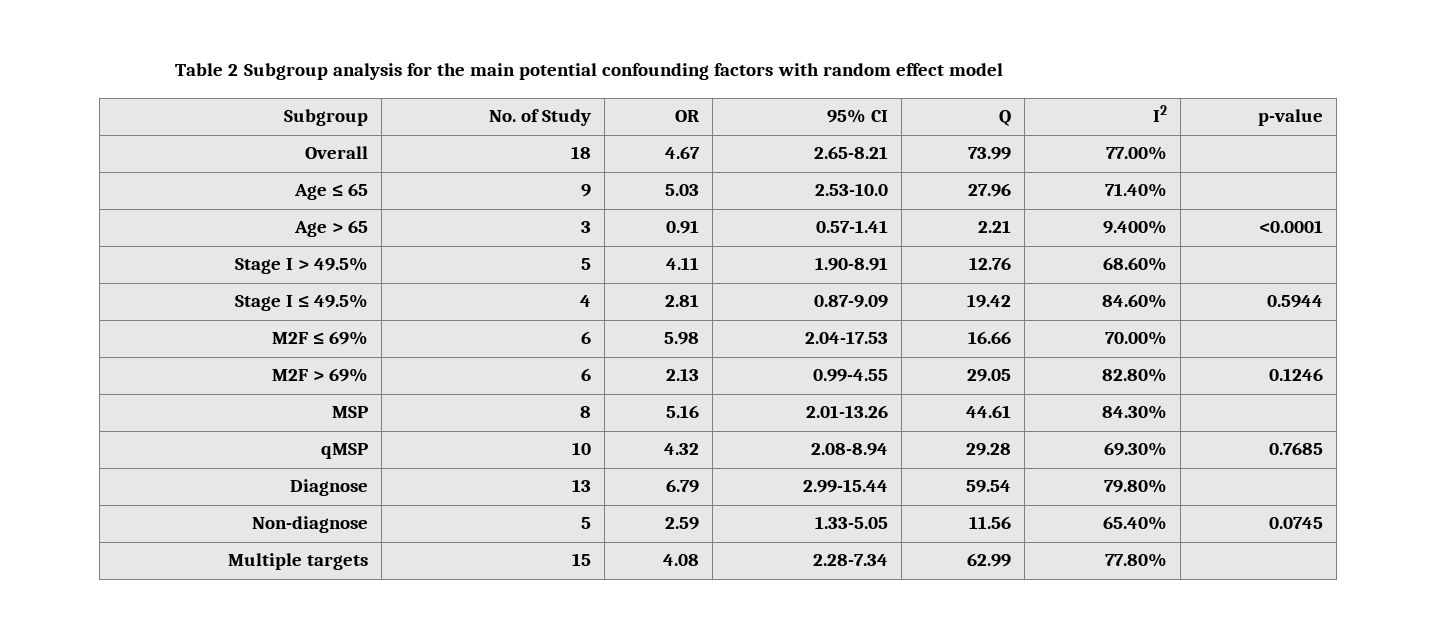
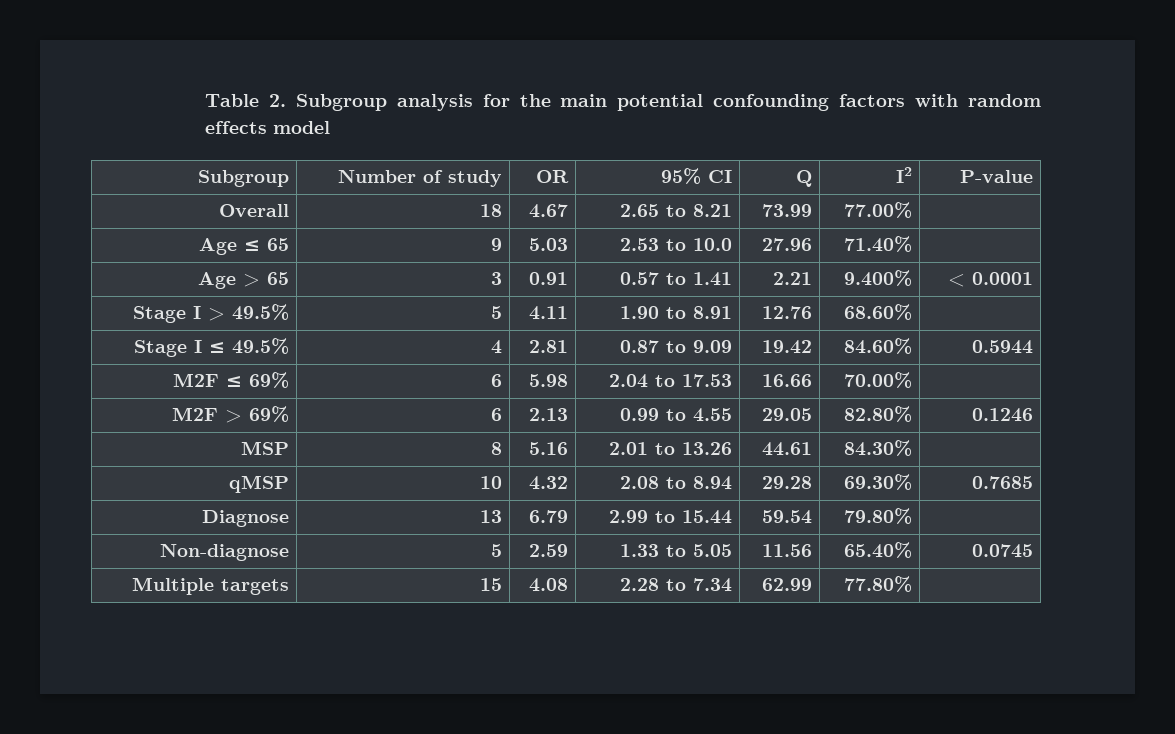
- Table 2 Subgroup analysis for the main potential confounding factors with random effect model
+ Table 2. Subgroup analysis for the main potential confounding factors with random effects model
- Subgroup | No. of Study | OR | 95% CI | Q | I2 | p-value
+ Subgroup | Number of study | OR | 95% CI | Q | I2 | P-value
- Overall | 18 | 4.67 | 2.65-8.21 | 73.99 | 77.00% |
+ Overall | 18 | 4.67 | 2.65 to 8.21 | 73.99 | 77.00% |
- Age ≤ 65 | 9 | 5.03 | 2.53-10.0 | 27.96 | 71.40% |
+ Age ≤ 65 | 9 | 5.03 | 2.53 to 10.0 | 27.96 | 71.40% |
- Age > 65 | 3 | 0.91 | 0.57-1.41 | 2.21 | 9.400% | <0.0001
+ Age > 65 | 3 | 0.91 | 0.57 to 1.41 | 2.21 | 9.400% | < 0.0001
- Stage I > 49.5% | 5 | 4.11 | 1.90-8.91 | 12.76 | 68.60% |
+ Stage I > 49.5% | 5 | 4.11 | 1.90 to 8.91 | 12.76 | 68.60% |
- Stage I ≤ 49.5% | 4 | 2.81 | 0.87-9.09 | 19.42 | 84.60% | 0.5944
+ Stage I ≤ 49.5% | 4 | 2.81 | 0.87 to 9.09 | 19.42 | 84.60% | 0.5944
- M2F ≤ 69% | 6 | 5.98 | 2.04-17.53 | 16.66 | 70.00% |
+ M2F ≤ 69% | 6 | 5.98 | 2.04 to 17.53 | 16.66 | 70.00% |
- M2F > 69% | 6 | 2.13 | 0.99-4.55 | 29.05 | 82.80% | 0.1246
+ M2F > 69% | 6 | 2.13 | 0.99 to 4.55 | 29.05 | 82.80% | 0.1246
- MSP | 8 | 5.16 | 2.01-13.26 | 44.61 | 84.30% |
+ MSP | 8 | 5.16 | 2.01 to 13.26 | 44.61 | 84.30% |
- qMSP | 10 | 4.32 | 2.08-8.94 | 29.28 | 69.30% | 0.7685
+ qMSP | 10 | 4.32 | 2.08 to 8.94 | 29.28 | 69.30% | 0.7685
- Diagnose | 13 | 6.79 | 2.99-15.44 | 59.54 | 79.80% |
+ Diagnose | 13 | 6.79 | 2.99 to 15.44 | 59.54 | 79.80% |
- Non-diagnose | 5 | 2.59 | 1.33-5.05 | 11.56 | 65.40% | 0.0745
+ Non-diagnose | 5 | 2.59 | 1.33 to 5.05 | 11.56 | 65.40% | 0.0745
- Multiple targets | 15 | 4.08 | 2.28-7.34 | 62.99 | 77.80% |
+ Multiple targets | 15 | 4.08 | 2.28 to 7.34 | 62.99 | 77.80% |

